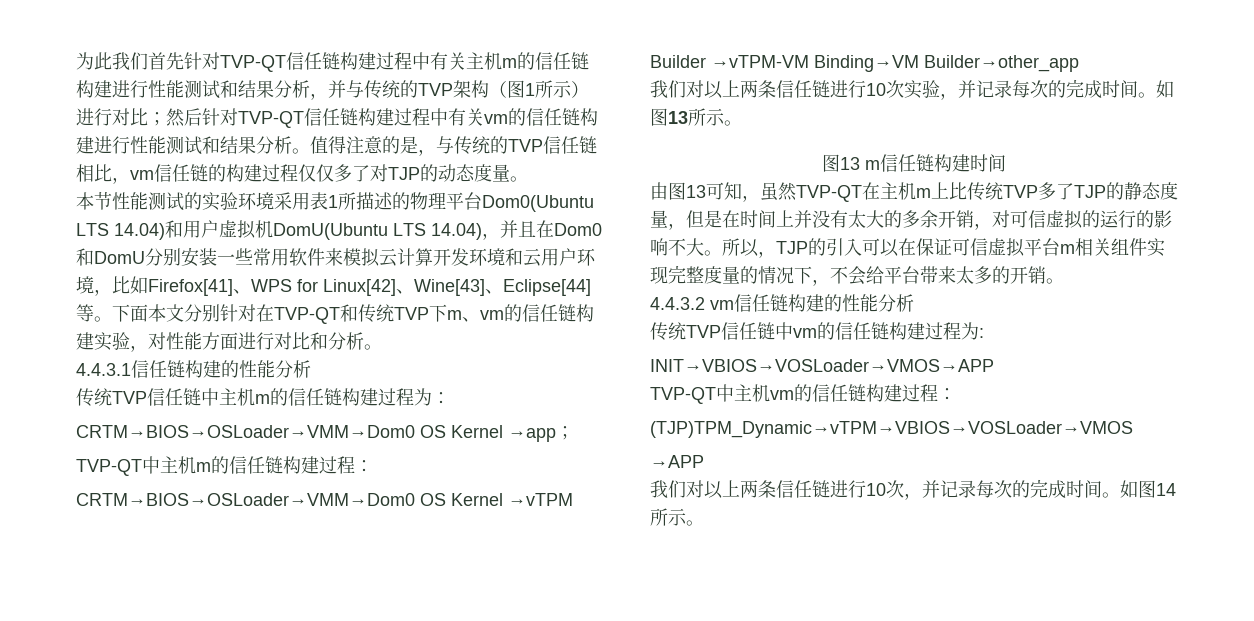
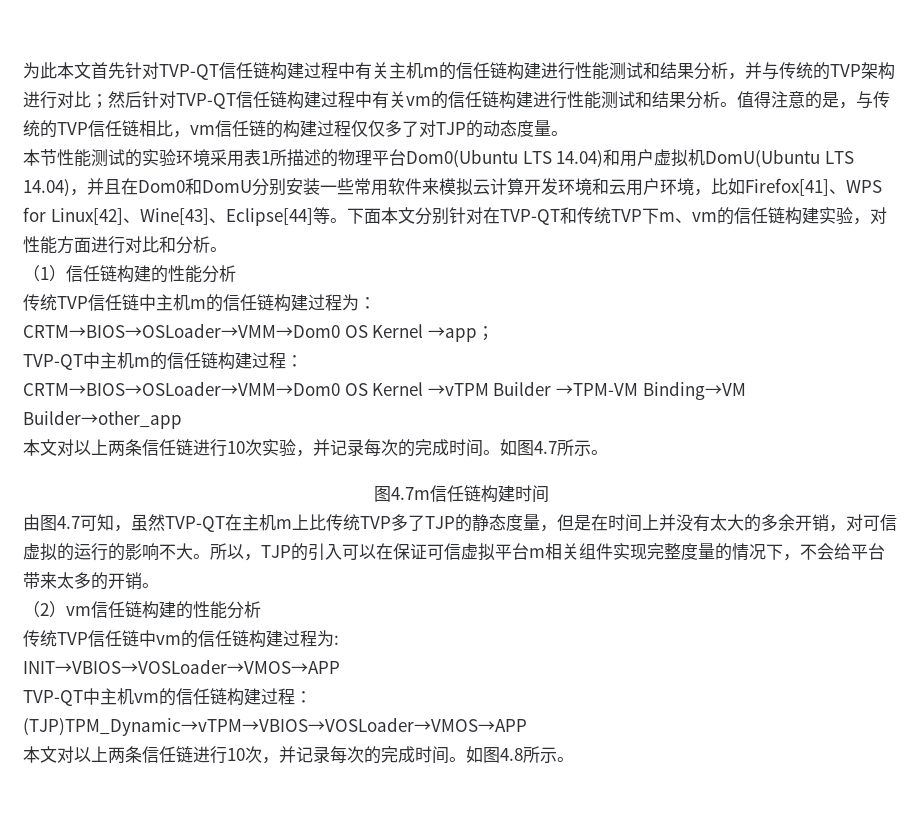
- 为此我们首先针对TVP-QT信任链构建过程中有关主机m的信任链构建进行性能测试和结果分析，并与传统的TVP架构（图1所示）进行对比；然后针对TVP-QT信任链构建过程中有关vm的信任链构建进行性能测试和结果分析。
+ 为此本文首先针对TVP-QT信任链构建过程中有关主机m的信任链构建进行性能测试和结果分析，并与传统的TVP架构进行对比；然后针对TVP-QT信任链构建过程中有关vm的信任链构建进行性能测试和结果分析。
- 4.4.3.1信任链构建的性能分析
+ （1）信任链构建的性能分析
- CRTM→BIOS→OSLoader→VMM→Dom0 OS Kernel →vTPM Builder →vTPM-VM Binding→VM Builder→other_app
+ CRTM→BIOS→OSLoader→VMM→Dom0 OS Kernel →vTPM Builder →TPM-VM Binding→VM Builder→other_app
- 我们对以上两条信任链进行10次实验，并记录每次的完成时间。
+ 本文对以上两条信任链进行10次实验，并记录每次的完成时间。
- 如图13所示。
+ 如图4.7所示。
- 图13 m信任链构建时间
+ 图4.7m信任链构建时间
- 由图13可知，虽然TVP-QT在主机m上比传统TVP多了TJP的静态度量，但是在时间上并没有太大的多余开销，对可信虚拟的运行的影响不大。
+ 由图4.7可知，虽然TVP-QT在主机m上比传统TVP多了TJP的静态度量，但是在时间上并没有太大的多余开销，对可信虚拟的运行的影响不大。
- 4.4.3.2 vm信任链构建的性能分析
+ （2）vm信任链构建的性能分析
- (TJP)TPM_Dynamic→vTPM→VBIOS→VOSLoader→VMOS
- →APP
- 我们对以上两条信任链进行10次，并记录每次的完成时间。
+ (TJP)TPM_Dynamic→vTPM→VBIOS→VOSLoader→VMOS→APP
+ 本文对以上两条信任链进行10次，并记录每次的完成时间。
- 如图14所示。
+ 如图4.8所示。

